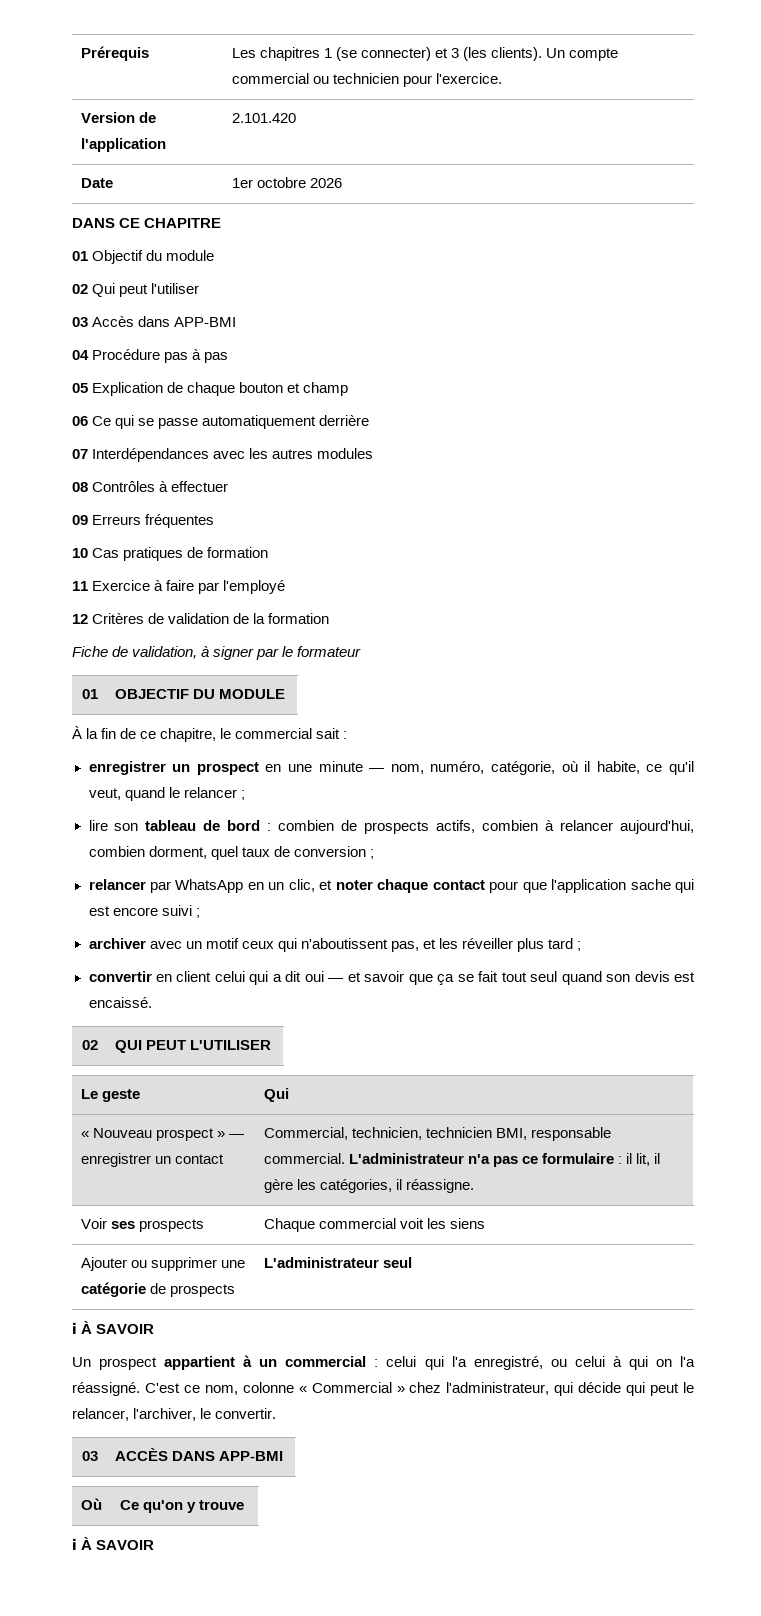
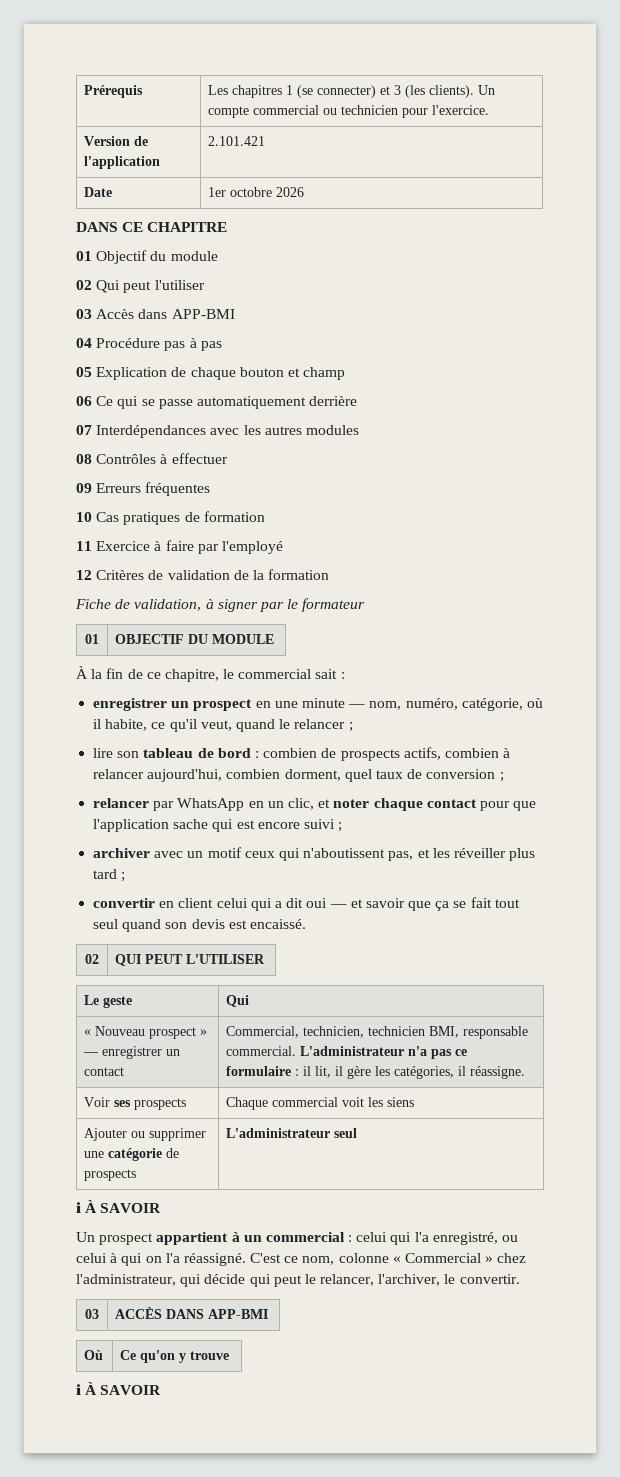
- Version de l'application | 2.101.420
+ Version de l'application | 2.101.421

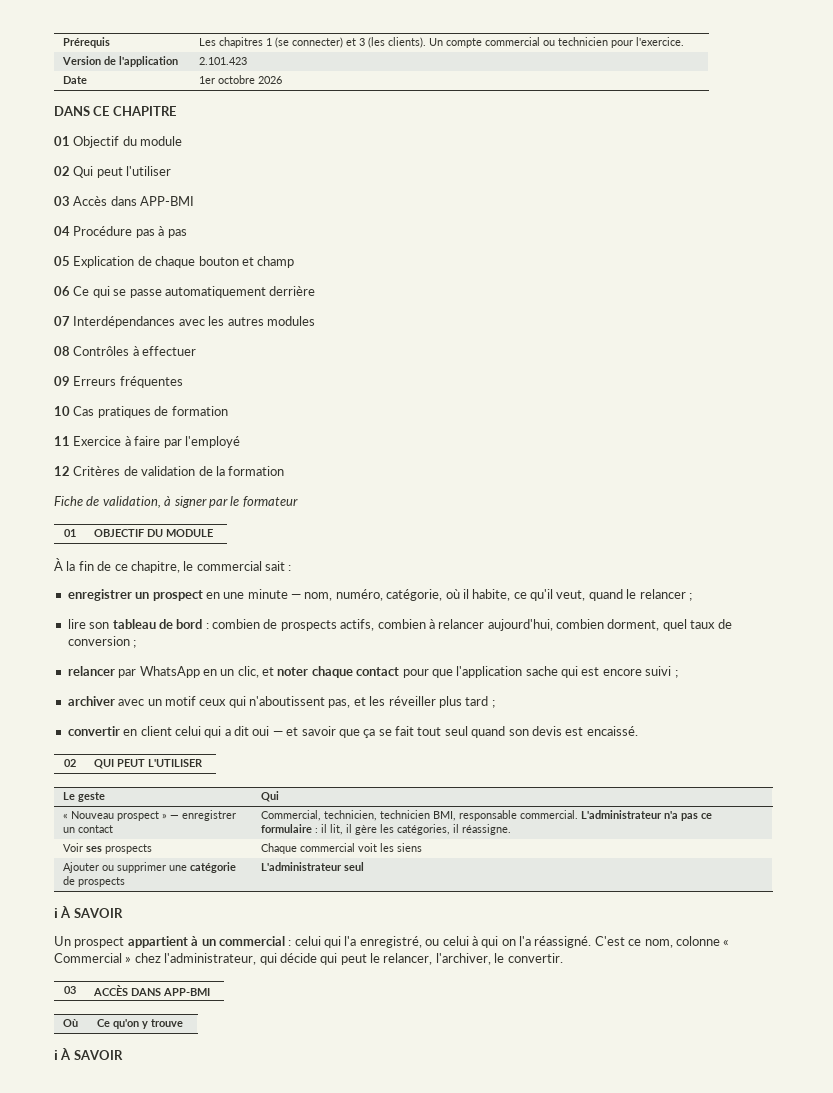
- Version de l'application | 2.101.421
+ Version de l'application | 2.101.423

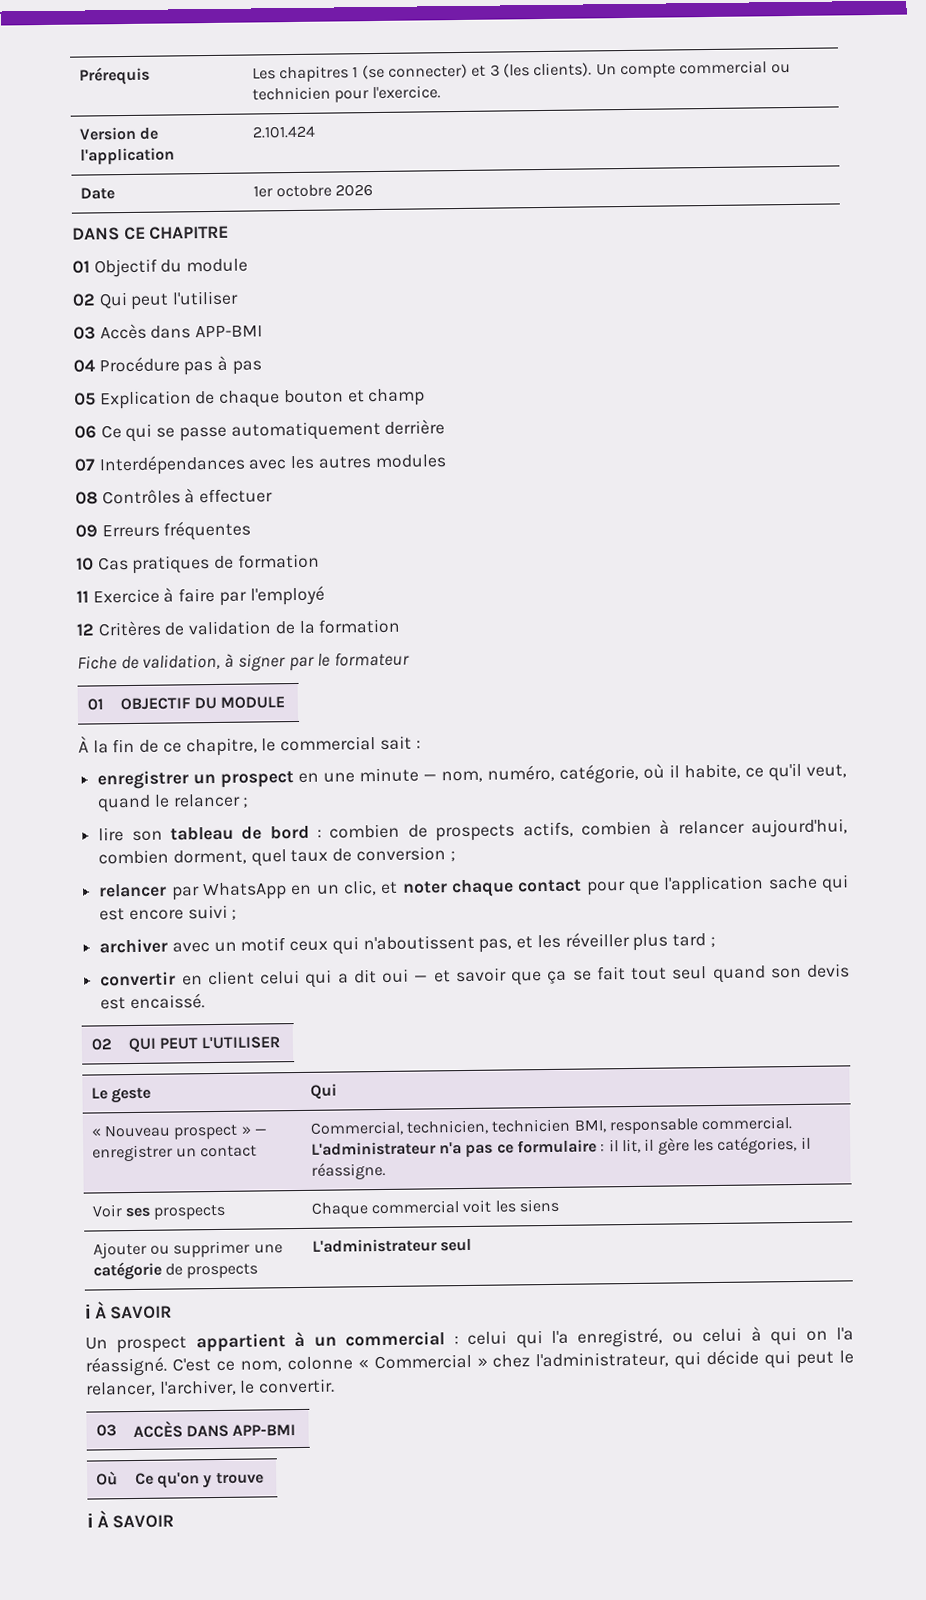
- Version de l'application | 2.101.423
+ Version de l'application | 2.101.424

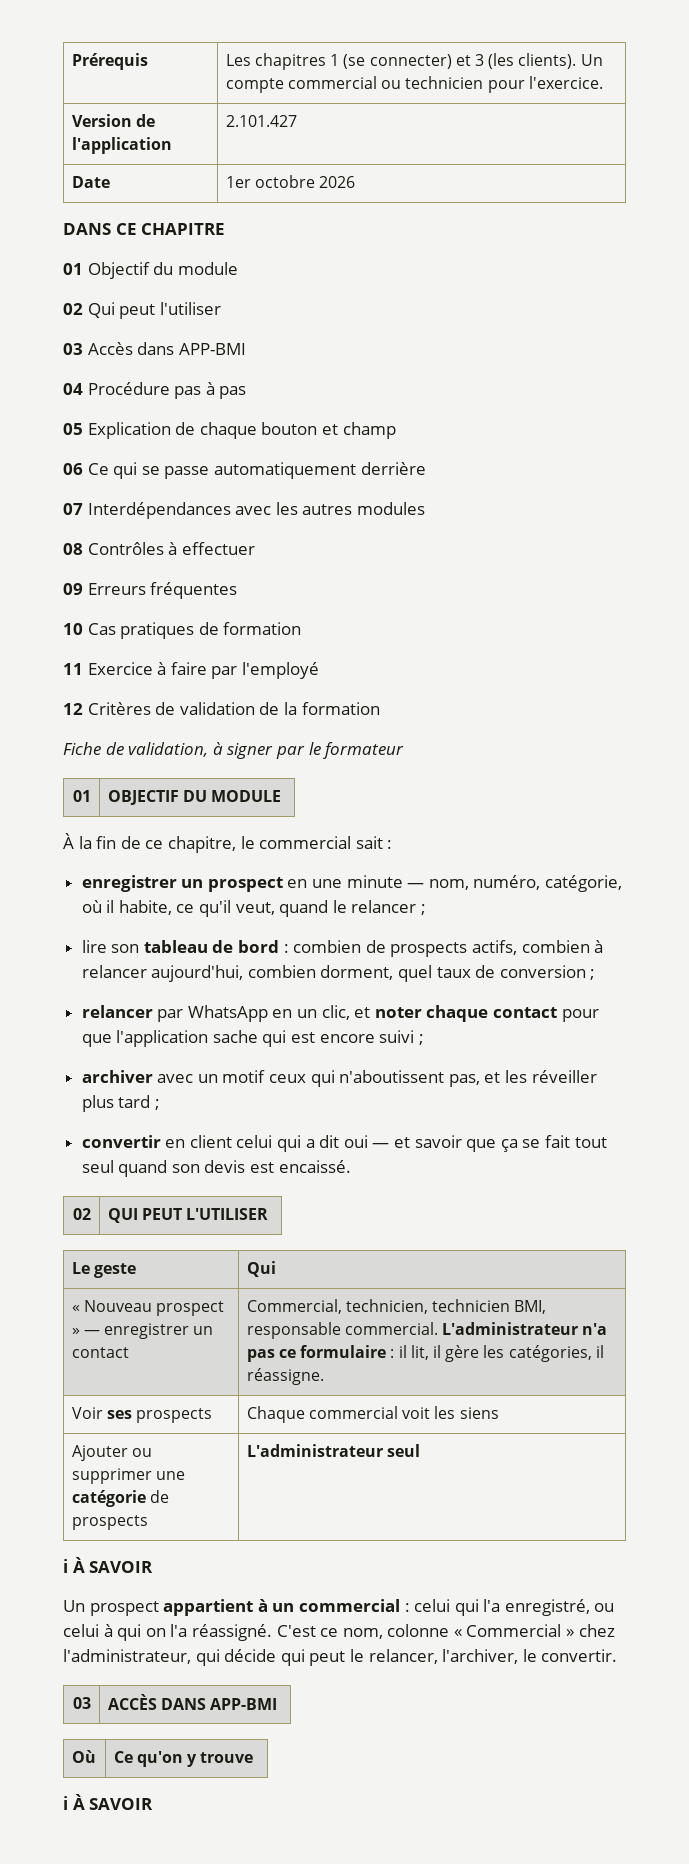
- Version de l'application | 2.101.424
+ Version de l'application | 2.101.427

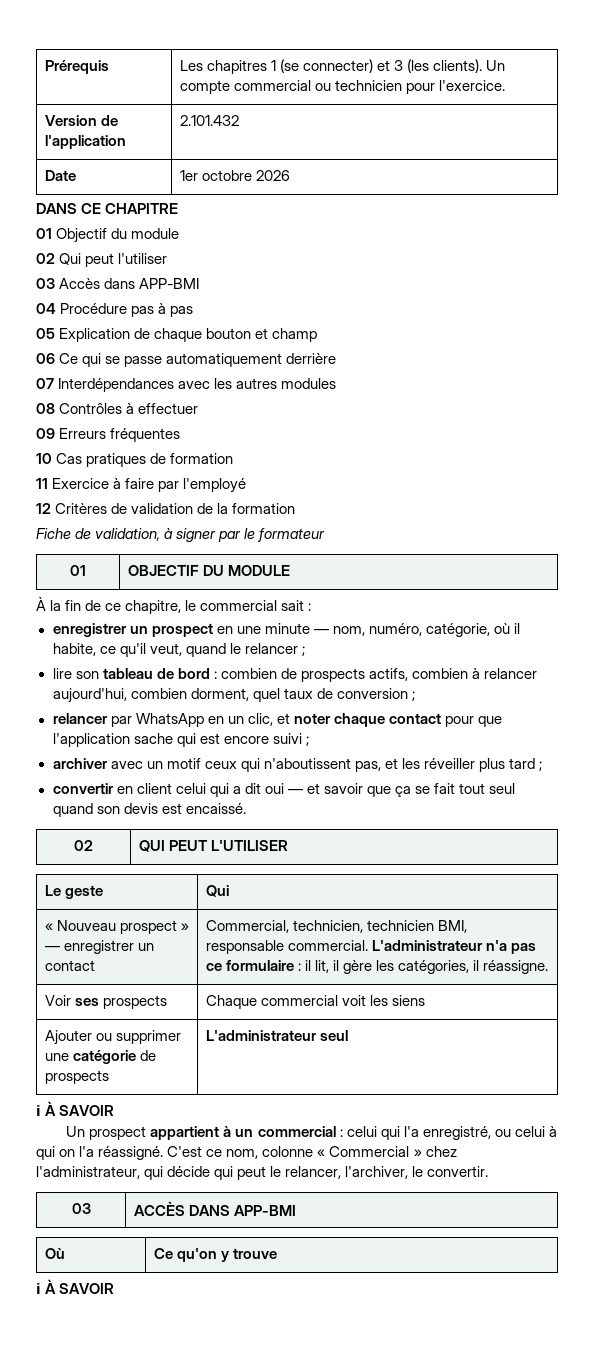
- Version de l'application | 2.101.427
+ Version de l'application | 2.101.432

